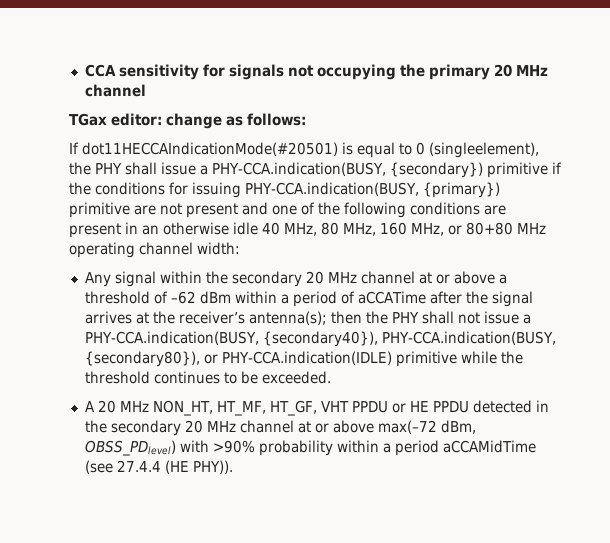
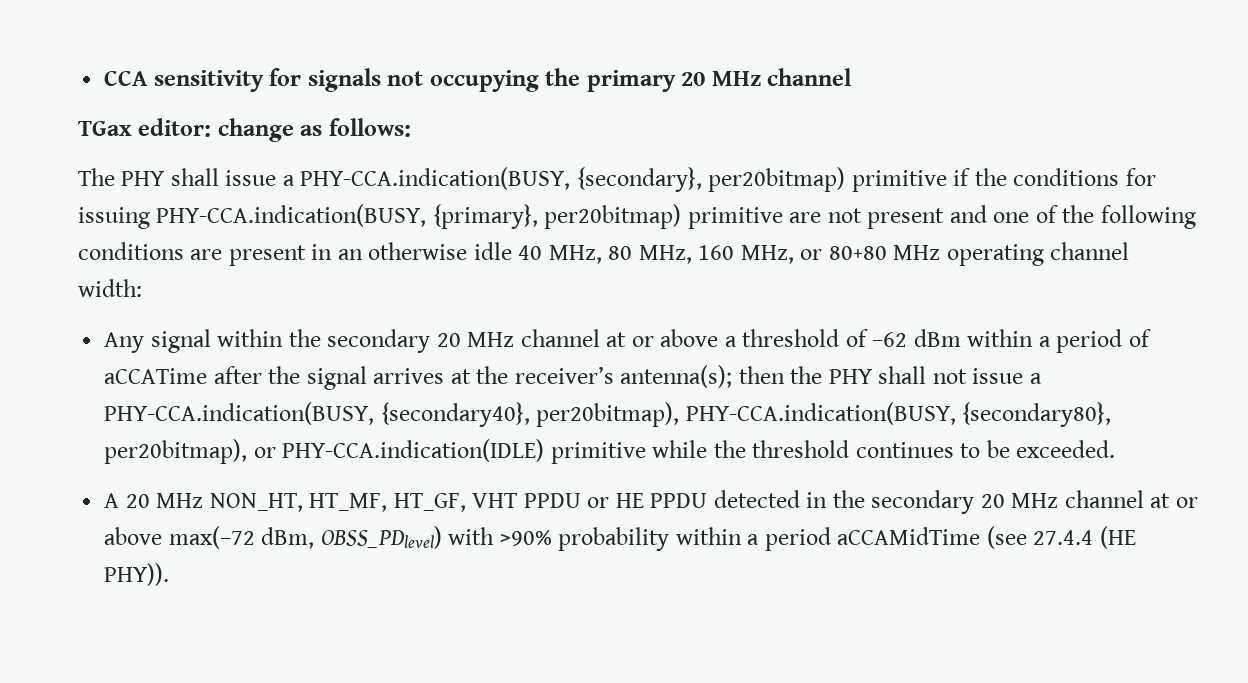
- If dot11HECCAIndicationMode(#20501) is equal to 0 (singleelement), the PHY shall issue a PHY-CCA.indication(BUSY, {secondary}) primitive if the conditions for issuing PHY-CCA.indication(BUSY, {primary}) primitive are not present and one of the following conditions are present in an otherwise idle 40 MHz, 80 MHz, 160 MHz, or 80+80 MHz operating channel width:
+ The PHY shall issue a PHY-CCA.indication(BUSY, {secondary}, per20bitmap) primitive if the conditions for issuing PHY-CCA.indication(BUSY, {primary}, per20bitmap) primitive are not present and one of the following conditions are present in an otherwise idle 40 MHz, 80 MHz, 160 MHz, or 80+80 MHz operating channel width:
- Any signal within the secondary 20 MHz channel at or above a threshold of –62 dBm within a period of aCCATime after the signal arrives at the receiver’s antenna(s); then the PHY shall not issue a PHY-CCA.indication(BUSY, {secondary40}), PHY-CCA.indication(BUSY, {secondary80}), or PHY-CCA.indication(IDLE) primitive while the threshold continues to be exceeded.
+ Any signal within the secondary 20 MHz channel at or above a threshold of –62 dBm within a period of aCCATime after the signal arrives at the receiver’s antenna(s); then the PHY shall not issue a PHY-CCA.indication(BUSY, {secondary40}, per20bitmap), PHY-CCA.indication(BUSY, {secondary80}, per20bitmap), or PHY-CCA.indication(IDLE) primitive while the threshold continues to be exceeded.

